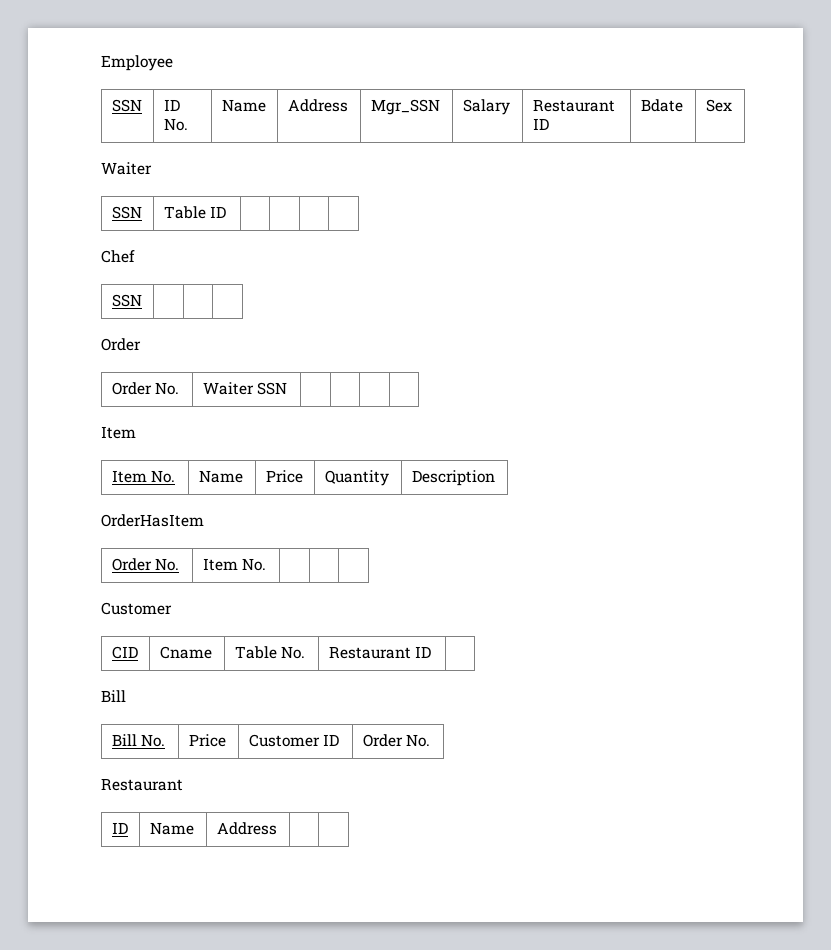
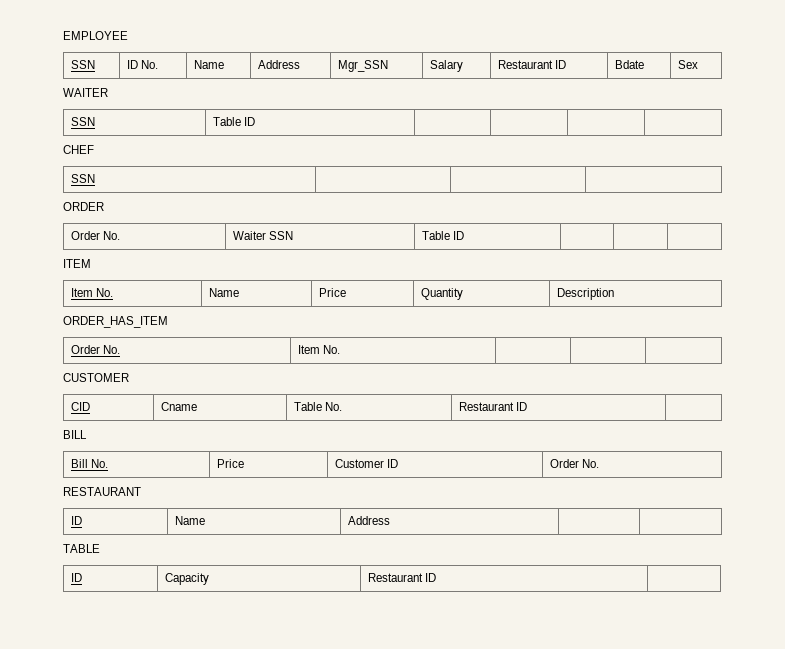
- Employee
+ EMPLOYEE
  SSN | ID No. | Name | Address | Mgr_SSN | Salary | Restaurant ID | Bdate | Sex
- Waiter
+ WAITER
- Chef
+ CHEF
  SSN | | |
- Order
+ ORDER
- Order No. | Waiter SSN | | | |
- Item
+ Order No. | Waiter SSN | Table ID | | |
+ ITEM
- OrderHasItem
+ ORDER_HAS_ITEM
  Order No. | Item No. | | |
- Customer
+ CUSTOMER
  CID | Cname | Table No. | Restaurant ID |
- Bill
+ BILL
  Bill No. | Price | Customer ID | Order No.
- Restaurant
+ RESTAURANT
+ TABLE
+ ID | Capacity | Restaurant ID |

